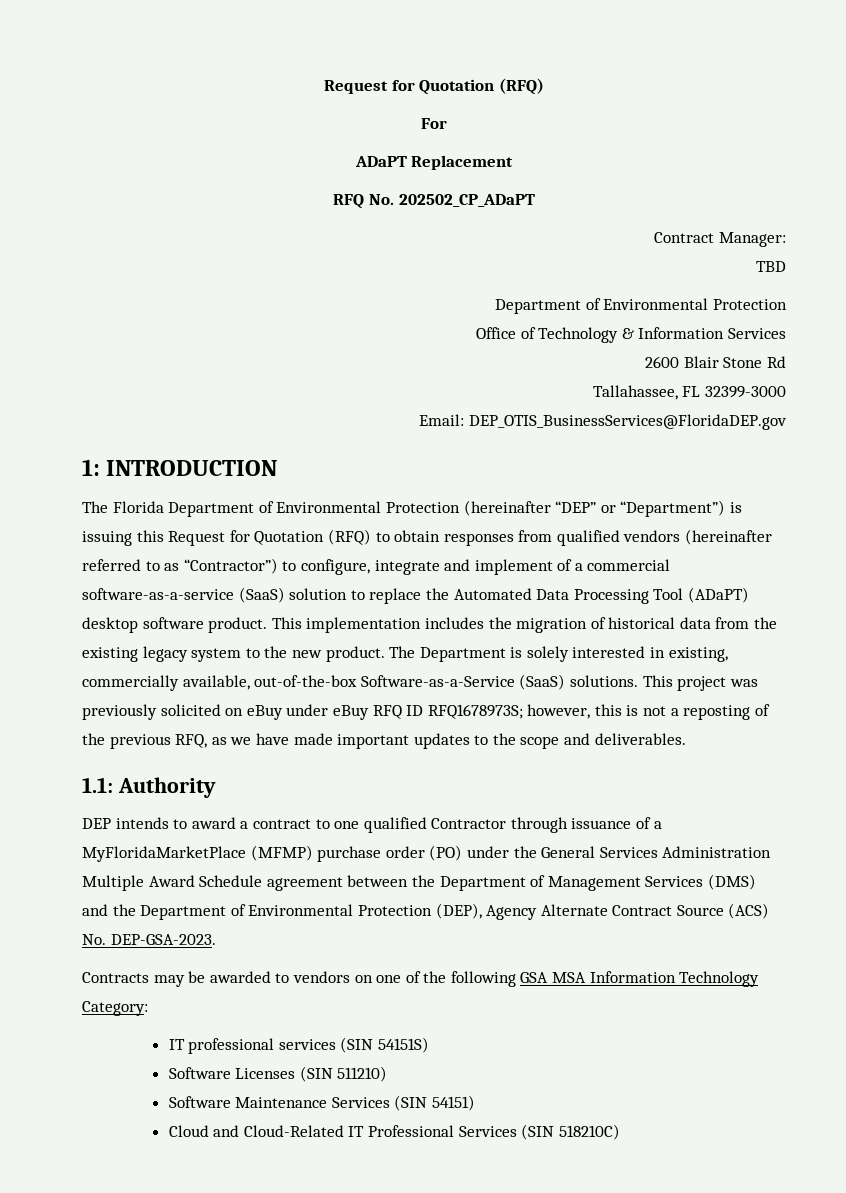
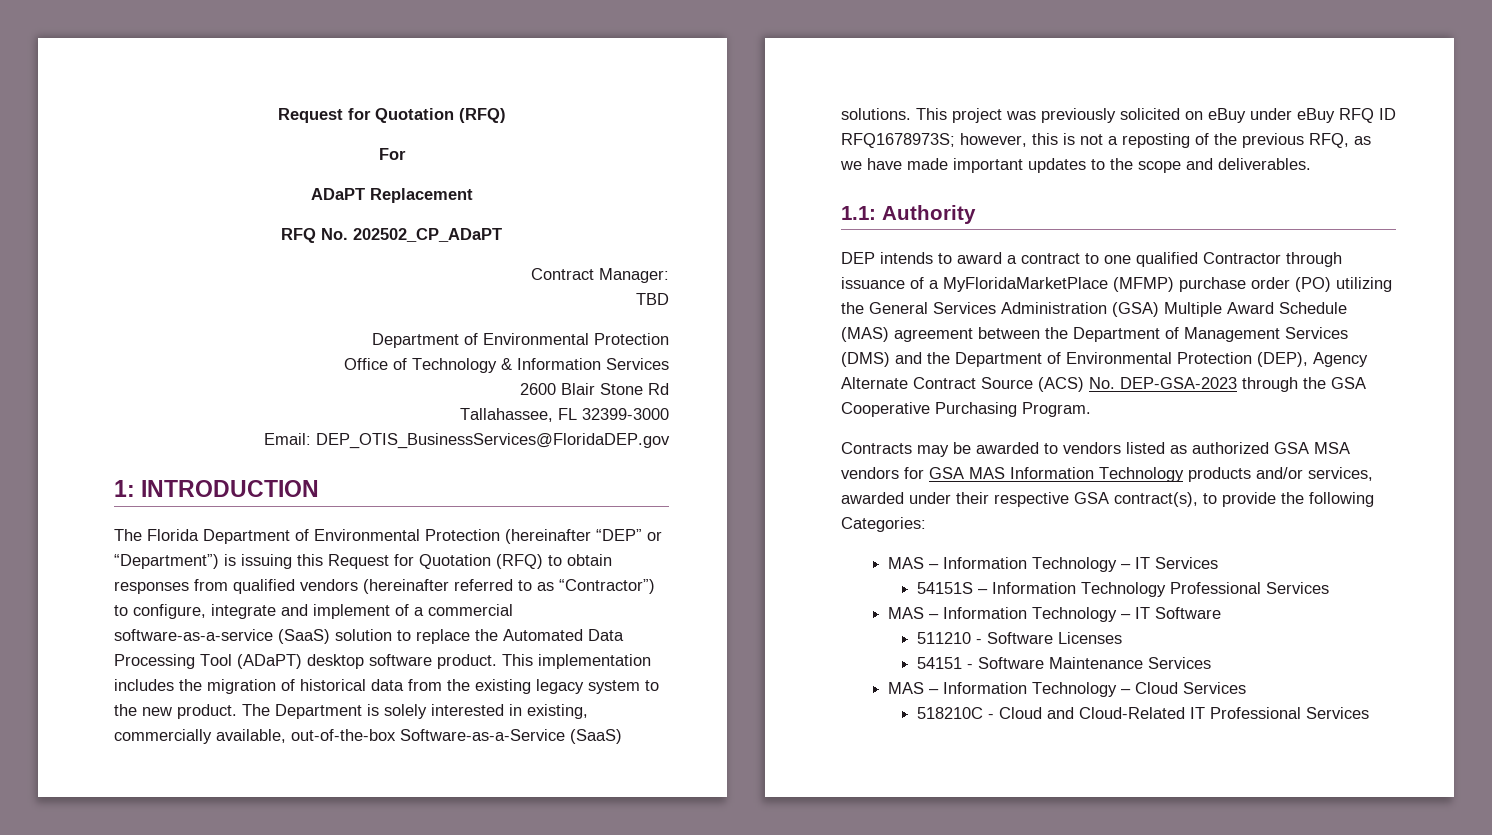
- DEP intends to award a contract to one qualified Contractor through issuance of a MyFloridaMarketPlace (MFMP) purchase order (PO) under the General Services Administration Multiple Award Schedule agreement between the Department of Management Services (DMS) and the Department of Environmental Protection (DEP), Agency Alternate Contract Source (ACS) No. DEP-GSA-2023.
+ DEP intends to award a contract to one qualified Contractor through issuance of a MyFloridaMarketPlace (MFMP) purchase order (PO) utilizing the General Services Administration (GSA) Multiple Award Schedule (MAS) agreement between the Department of Management Services (DMS) and the Department of Environmental Protection (DEP), Agency Alternate Contract Source (ACS) No. DEP-GSA-2023 through the GSA Cooperative Purchasing Program.
- Contracts may be awarded to vendors on one of the following GSA MSA Information Technology Category:
- IT professional services (SIN 54151S)
- Software Licenses (SIN 511210)
- Software Maintenance Services (SIN 54151)
- Cloud and Cloud-Related IT Professional Services (SIN 518210C)
+ Contracts may be awarded to vendors listed as authorized GSA MSA vendors for GSA MAS Information Technology products and/or services, awarded under their respective GSA contract(s), to provide the following Categories:
+ MAS – Information Technology – IT Services
+ 54151S – Information Technology Professional Services
+ MAS – Information Technology – IT Software
+ 511210 - Software Licenses
+ 54151 - Software Maintenance Services
+ MAS – Information Technology – Cloud Services
+ 518210C - Cloud and Cloud-Related IT Professional Services

